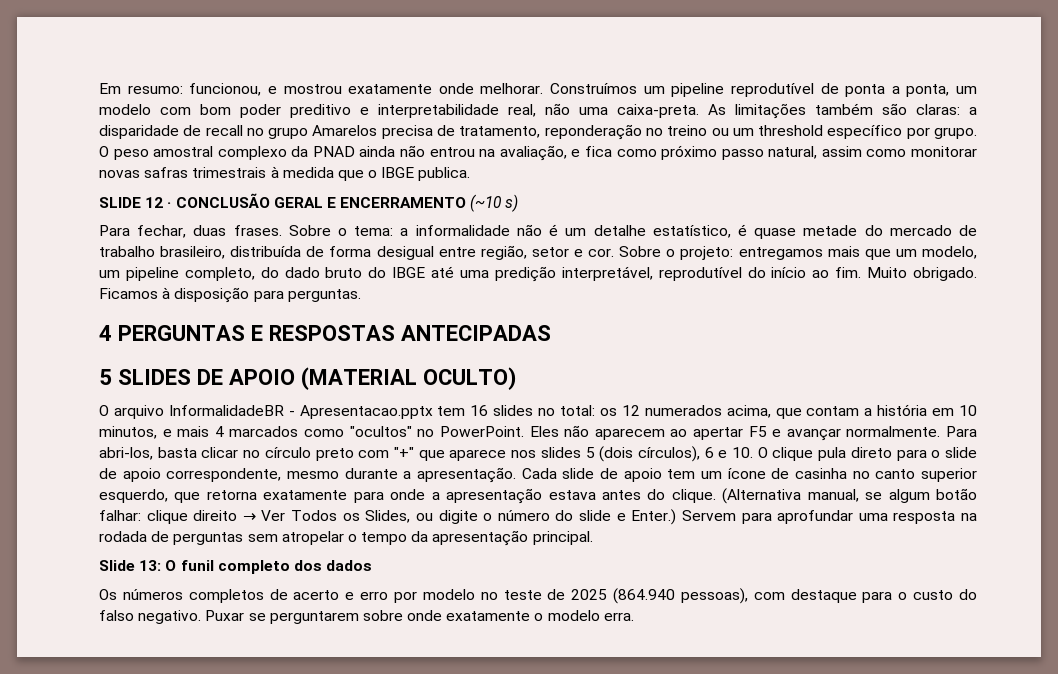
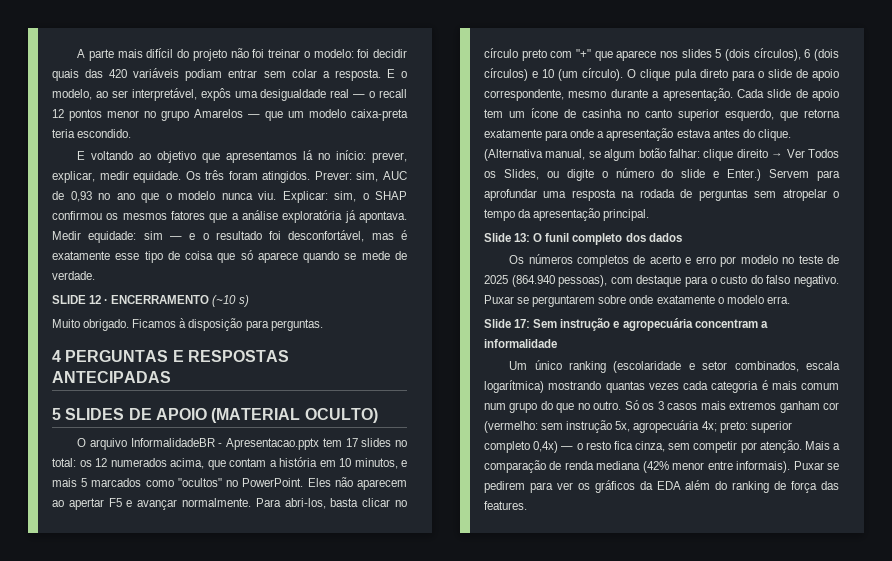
- Em resumo: funcionou, e mostrou exatamente onde melhorar. Construímos um pipeline reprodutível de ponta a ponta, um modelo com bom poder preditivo e interpretabilidade real, não uma caixa-preta. As limitações também são claras: a disparidade de recall no grupo Amarelos precisa de tratamento, reponderação no treino ou um threshold específico por grupo. O peso amostral complexo da PNAD ainda não entrou na avaliação, e fica como próximo passo natural, assim como monitorar novas safras trimestrais à medida que o IBGE publica.
+ A parte mais difícil do projeto não foi treinar o modelo: foi decidir quais das 420 variáveis podiam entrar sem colar a resposta. E o modelo, ao ser interpretável, expôs uma desigualdade real — o recall 12 pontos menor no grupo Amarelos — que um modelo caixa-preta teria escondido.
+ E voltando ao objetivo que apresentamos lá no início: prever, explicar, medir equidade. Os três foram atingidos. Prever: sim, AUC de 0,93 no ano que o modelo nunca viu. Explicar: sim, o SHAP confirmou os mesmos fatores que a análise exploratória já apontava. Medir equidade: sim — e o resultado foi desconfortável, mas é exatamente esse tipo de coisa que só aparece quando se mede de verdade.
- SLIDE 12 · CONCLUSÃO GERAL E ENCERRAMENTO (~10 s)
+ SLIDE 12 · ENCERRAMENTO (~10 s)
- Para fechar, duas frases. Sobre o tema: a informalidade não é um detalhe estatístico, é quase metade do mercado de trabalho brasileiro, distribuída de forma desigual entre região, setor e cor. Sobre o projeto: entregamos mais que um modelo, um pipeline completo, do dado bruto do IBGE até uma predição interpretável, reprodutível do início ao fim.
- O arquivo InformalidadeBR - Apresentacao.pptx tem 16 slides no total: os 12 numerados acima, que contam a história em 10 minutos, e mais 4 marcados como "ocultos" no PowerPoint.
+ O arquivo InformalidadeBR - Apresentacao.pptx tem 17 slides no total: os 12 numerados acima, que contam a história em 10 minutos, e mais 5 marcados como "ocultos" no PowerPoint.
- Para abri-los, basta clicar no círculo preto com "+" que aparece nos slides 5 (dois círculos), 6 e 10. O clique pula direto para o slide de apoio correspondente, mesmo durante a apresentação.
+ Para abri-los, basta clicar no círculo preto com "+" que aparece nos slides 5 (dois círculos), 6 (dois círculos) e 10 (um círculo). O clique pula direto para o slide de apoio correspondente, mesmo durante a apresentação.
+ Slide 17: Sem instrução e agropecuária concentram a informalidade
+ Um único ranking (escolaridade e setor combinados, escala logarítmica) mostrando quantas vezes cada categoria é mais comum num grupo do que no outro. Só os 3 casos mais extremos ganham cor (vermelho: sem instrução 5x, agropecuária 4x; preto: superior completo 0,4x) — o resto fica cinza, sem competir por atenção. Mais a comparação de renda mediana (42% menor entre informais). Puxar se pedirem para ver os gráficos da EDA além do ranking de força das features.

